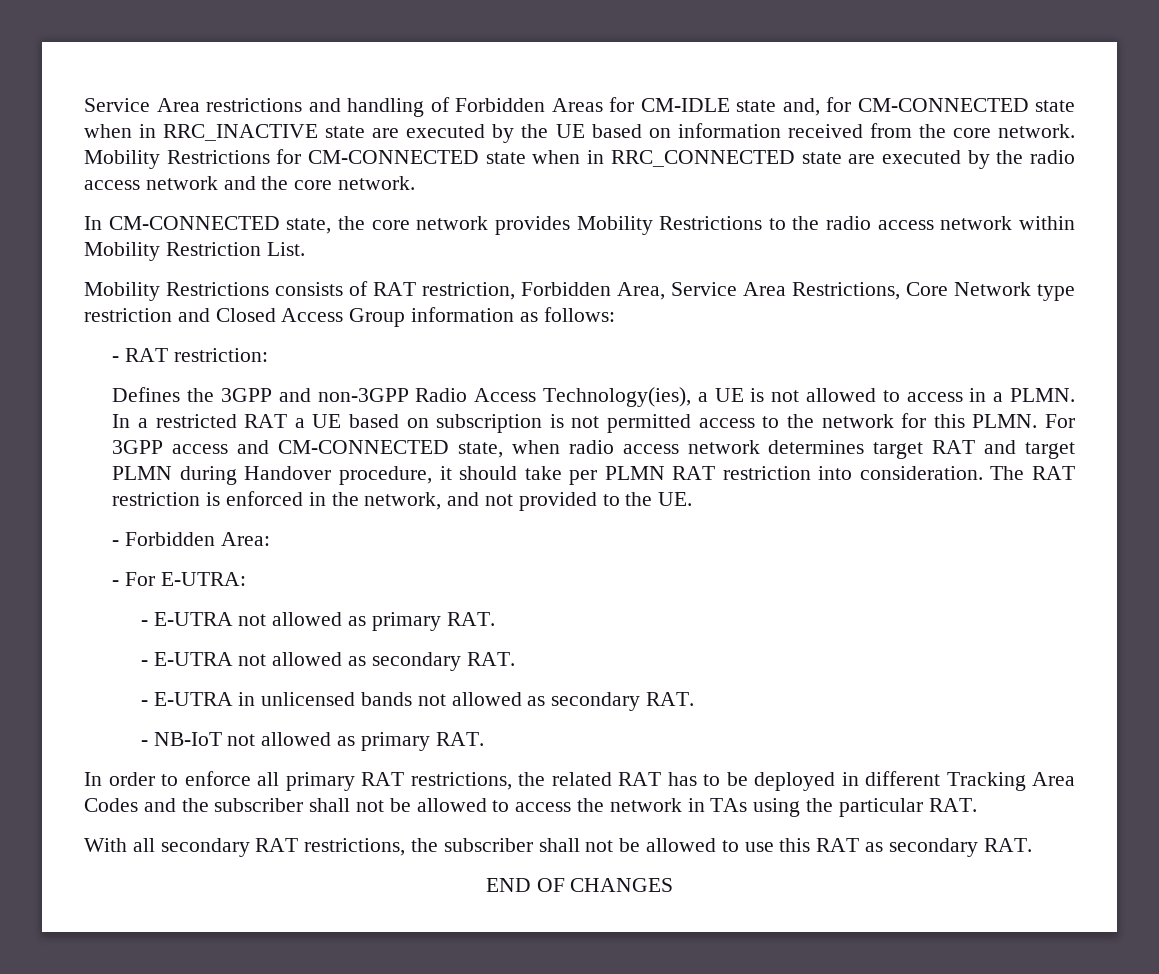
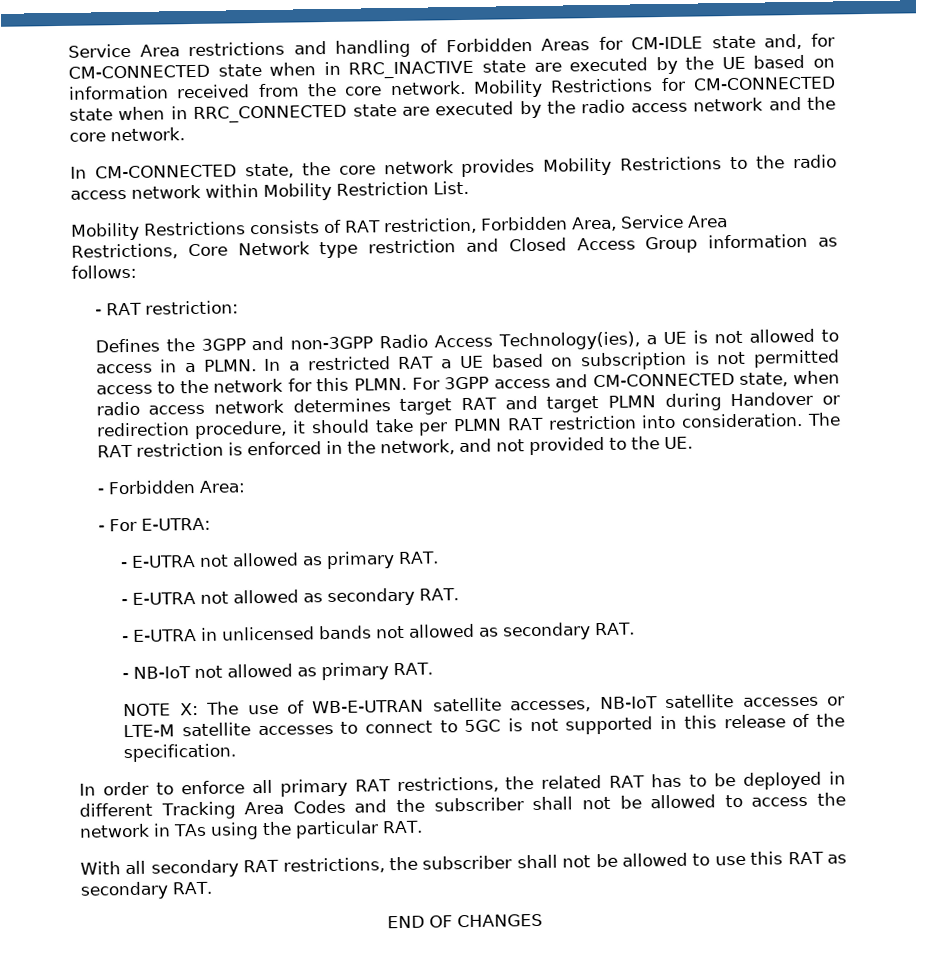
- For 3GPP access and CM-CONNECTED state, when radio access network determines target RAT and target PLMN during Handover procedure, it should take per PLMN RAT restriction into consideration.
+ For 3GPP access and CM-CONNECTED state, when radio access network determines target RAT and target PLMN during Handover or redirection procedure, it should take per PLMN RAT restriction into consideration.
+ NOTE X: The use of WB-E-UTRAN satellite accesses, NB-IoT satellite accesses or LTE-M satellite accesses to connect to 5GC is not supported in this release of the specification.

